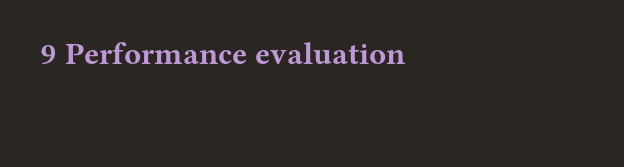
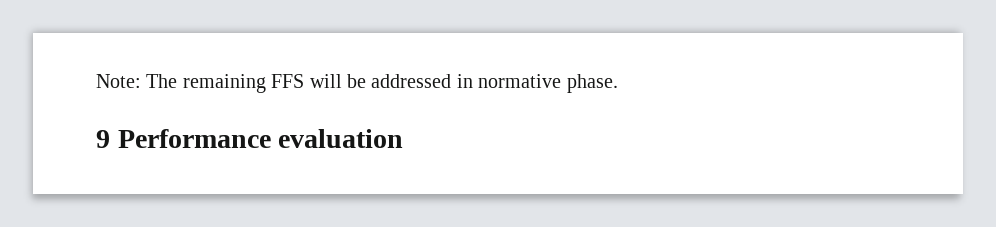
+ Note: The remaining FFS will be addressed in normative phase.

